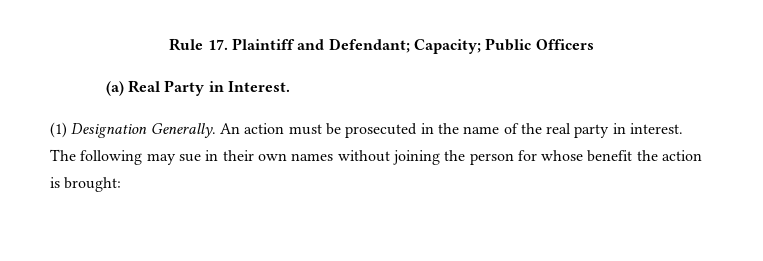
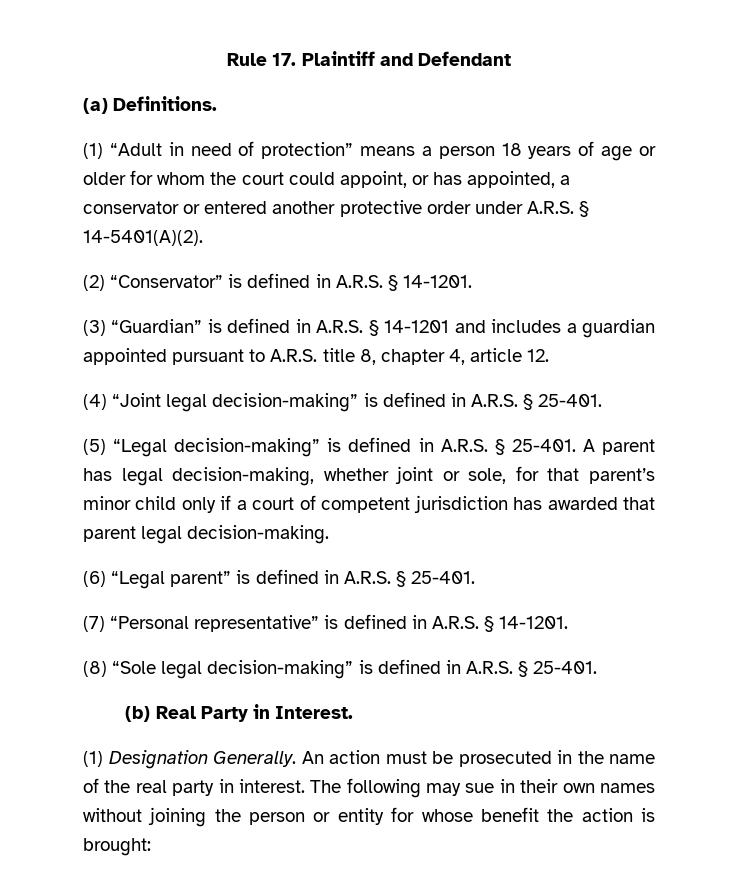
- Rule 17. Plaintiff and Defendant; Capacity; Public Officers
- (a) Real Party in Interest.
+ Rule 17. Plaintiff and Defendant
+ (a) Definitions.
+ (1) “Adult in need of protection” means a person 18 years of age or older for whom the court could appoint, or has appointed, a conservator or entered another protective order under A.R.S. § 14-5401(A)(2).
+ (2) “Conservator” is defined in A.R.S. § 14-1201.
+ (3) “Guardian” is defined in A.R.S. § 14-1201 and includes a guardian appointed pursuant to A.R.S. title 8, chapter 4, article 12.
+ (4) “Joint legal decision-making” is defined in A.R.S. § 25-401.
+ (5) “Legal decision-making” is defined in A.R.S. § 25-401. A parent has legal decision-making, whether joint or sole, for that parent’s minor child only if a court of competent jurisdiction has awarded that parent legal decision-making.
+ (6) “Legal parent” is defined in A.R.S. § 25-401.
+ (7) “Personal representative” is defined in A.R.S. § 14-1201.
+ (8) “Sole legal decision-making” is defined in A.R.S. § 25-401.
+ (b) Real Party in Interest.
- The following may sue in their own names without joining the person for whose benefit the action is brought:
+ The following may sue in their own names without joining the person or entity for whose benefit the action is brought:

